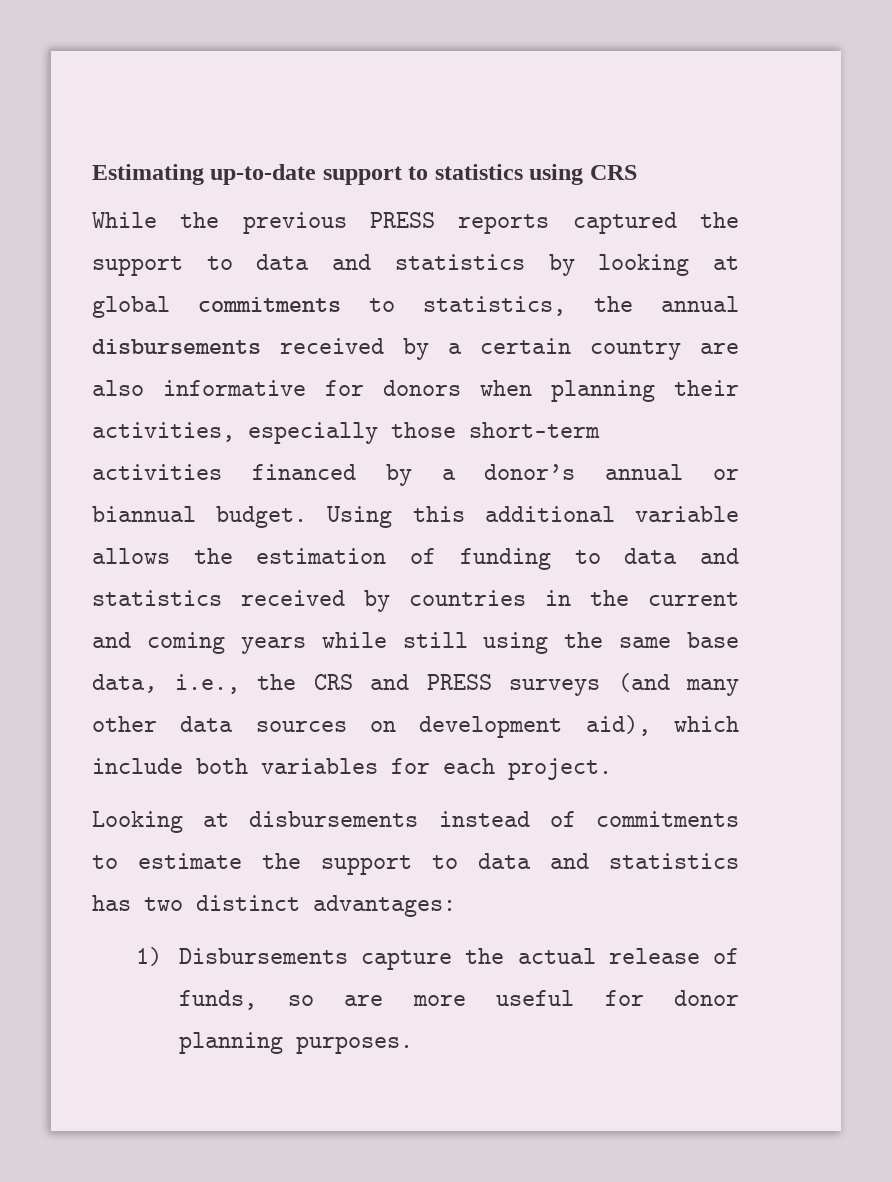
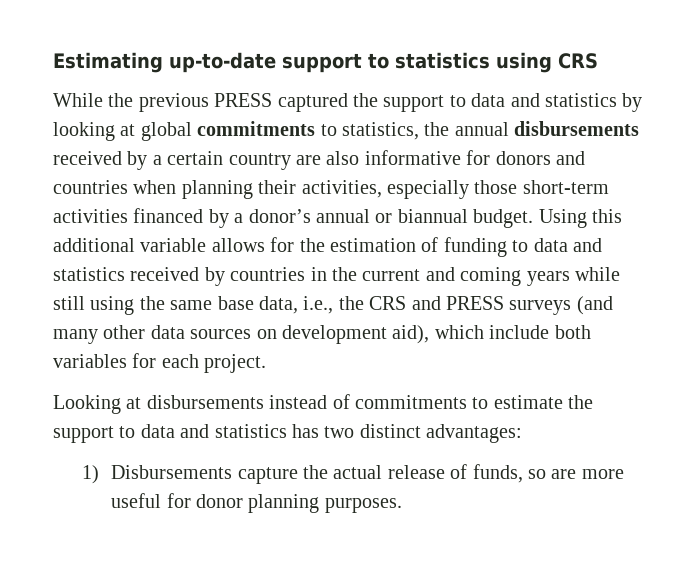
- While the previous PRESS reports captured the support to data and statistics by looking at global commitments to statistics, the annual disbursements received by a certain country are also informative for donors when planning their activities, especially those short-term activities financed by a donor’s annual or biannual budget.
+ While the previous PRESS captured the support to data and statistics by looking at global commitments to statistics, the annual disbursements received by a certain country are also informative for donors and countries when planning their activities, especially those short-term activities financed by a donor’s annual or biannual budget.
- Using this additional variable allows the estimation of funding to data and statistics received by countries in the current and coming years while still using the same base data, i.e., the CRS and PRESS surveys (and many other data sources on development aid), which include both variables for each project.
+ Using this additional variable allows for the estimation of funding to data and statistics received by countries in the current and coming years while still using the same base data, i.e., the CRS and PRESS surveys (and many other data sources on development aid), which include both variables for each project.

